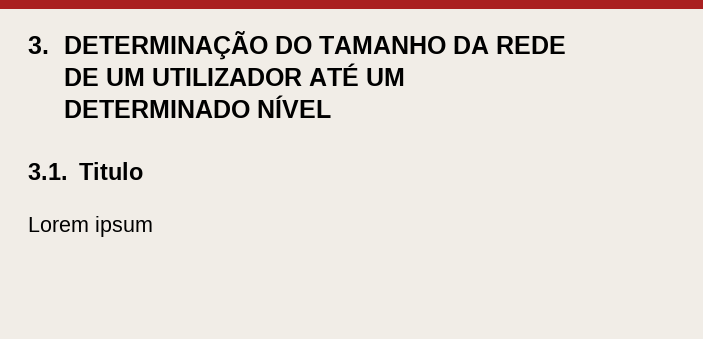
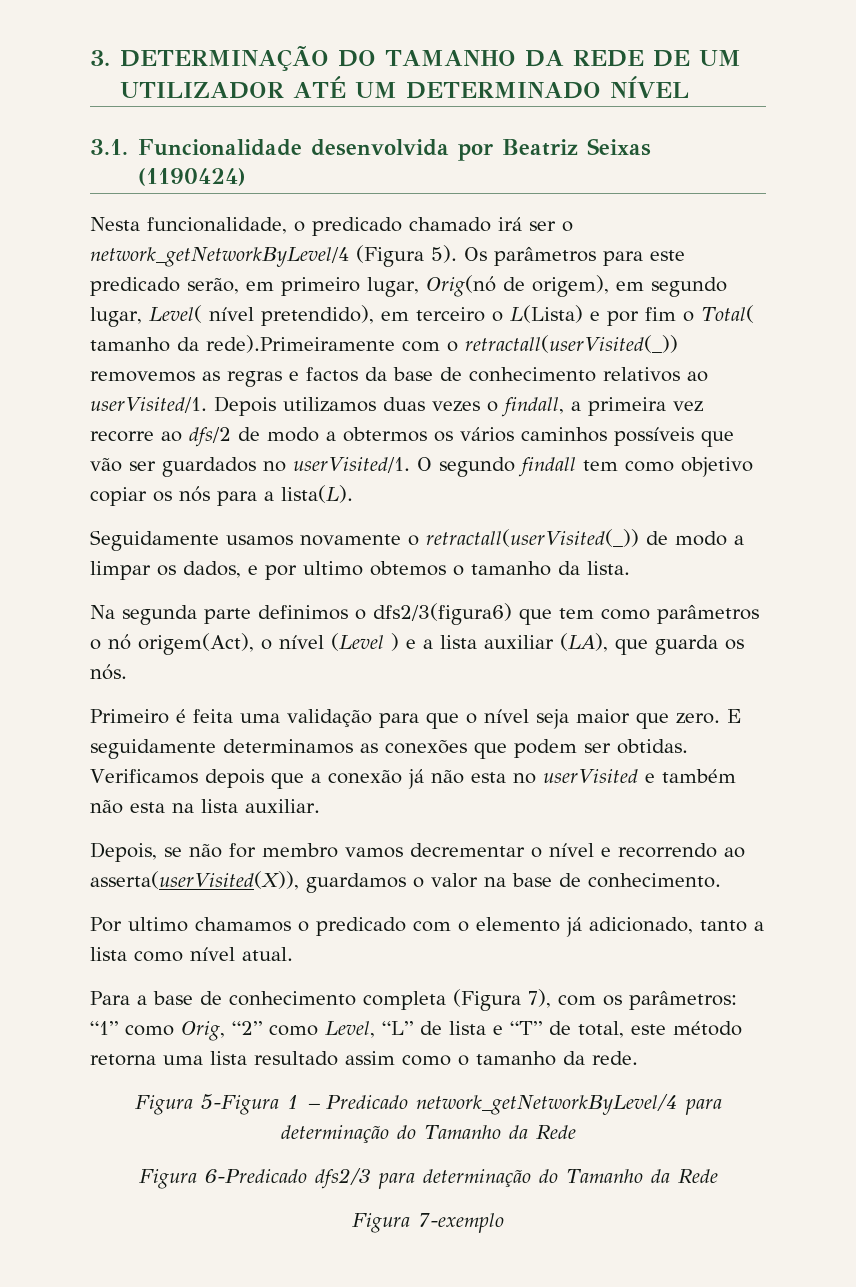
- 3.1. Titulo
- Lorem ipsum
+ 3.1. Funcionalidade desenvolvida por Beatriz Seixas (1190424)
+ Nesta funcionalidade, o predicado chamado irá ser o network_getNetworkByLevel/4 (Figura 5). Os parâmetros para este predicado serão, em primeiro lugar, Orig(nó de origem), em segundo lugar, Level( nível pretendido), em terceiro o L(Lista) e por fim o Total( tamanho da rede).Primeiramente com o retractall(userVisited(_)) removemos as regras e factos da base de conhecimento relativos ao userVisited/1. Depois utilizamos duas vezes o findall, a primeira vez recorre ao dfs/2 de modo a obtermos os vários caminhos possíveis que vão ser guardados no userVisited/1. O segundo findall tem como objetivo copiar os nós para a lista(L).
+ Seguidamente usamos novamente o retractall(userVisited(_)) de modo a limpar os dados, e por ultimo obtemos o tamanho da lista.
+ Na segunda parte definimos o dfs2/3(figura6) que tem como parâmetros o nó origem(Act), o nível (Level ) e a lista auxiliar (LA), que guarda os nós.
+ Primeiro é feita uma validação para que o nível seja maior que zero. E seguidamente determinamos as conexões que podem ser obtidas. Verificamos depois que a conexão já não esta no userVisited e também não esta na lista auxiliar.
+ Depois, se não for membro vamos decrementar o nível e recorrendo ao asserta(userVisited(X)), guardamos o valor na base de conhecimento.
+ Por ultimo chamamos o predicado com o elemento já adicionado, tanto a lista como nível atual.
+ Para a base de conhecimento completa (Figura 7), com os parâmetros: “1” como Orig, “2” como Level, “L” de lista e “T” de total, este método retorna uma lista resultado assim como o tamanho da rede.
+ Figura 5-Figura 1 – Predicado network_getNetworkByLevel/4 para determinação do Tamanho da Rede
+ Figura 6-Predicado dfs2/3 para determinação do Tamanho da Rede
+ Figura 7-exemplo

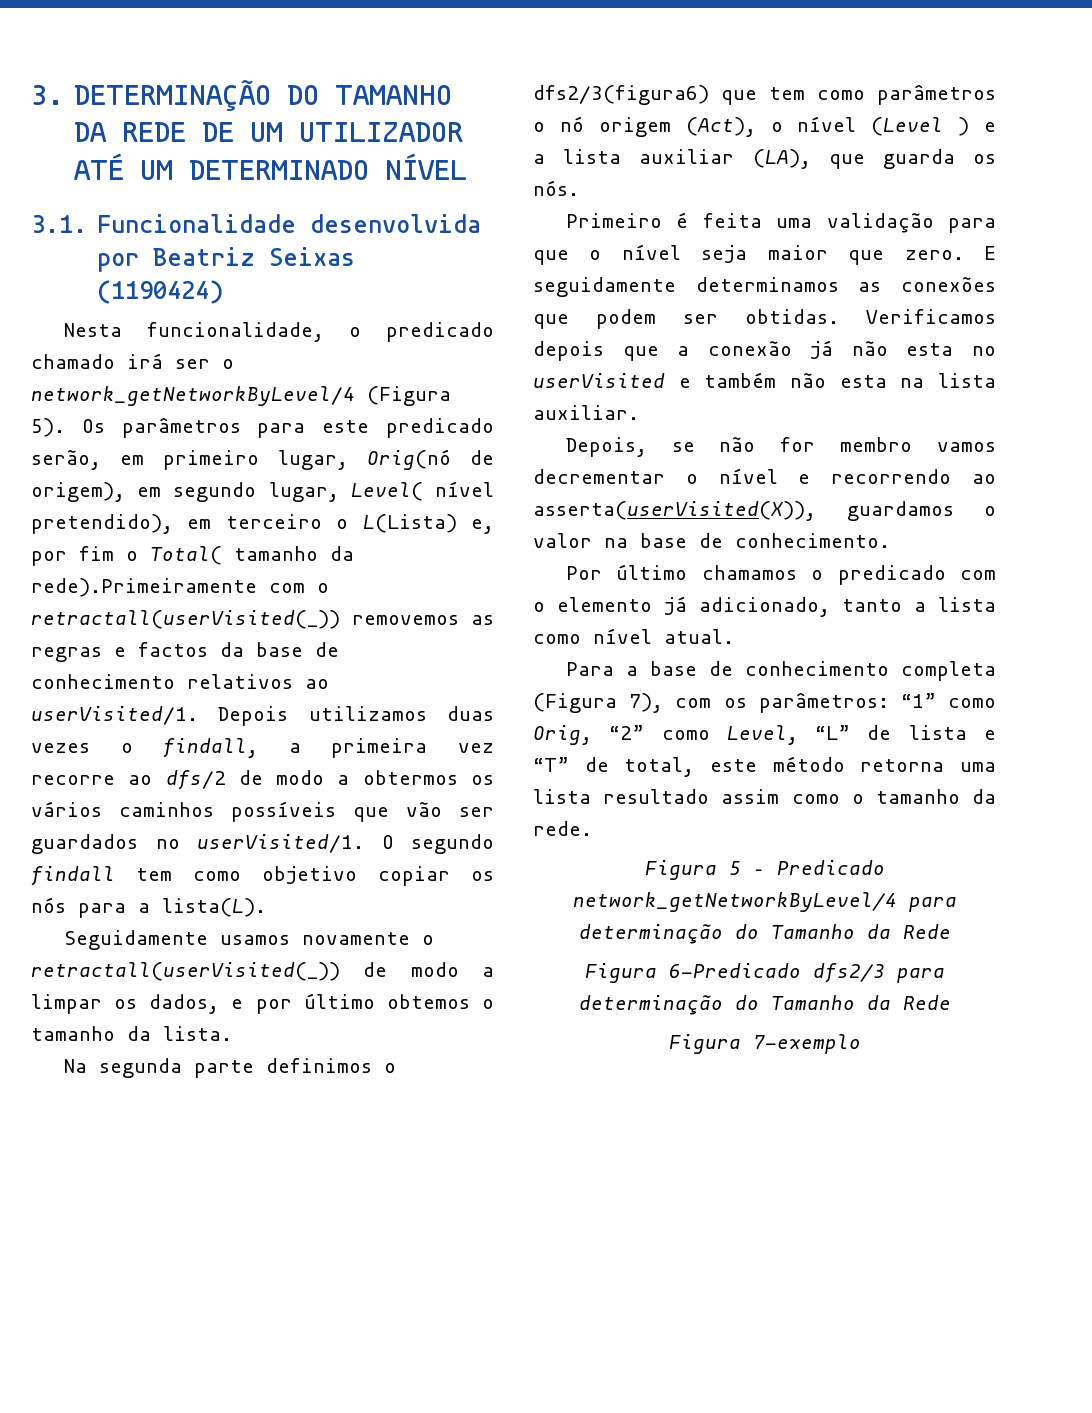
- Os parâmetros para este predicado serão, em primeiro lugar, Orig(nó de origem), em segundo lugar, Level( nível pretendido), em terceiro o L(Lista) e por fim o Total( tamanho da rede).Primeiramente com o retractall(userVisited(_)) removemos as regras e factos da base de conhecimento relativos ao userVisited/1.
+ Os parâmetros para este predicado serão, em primeiro lugar, Orig(nó de origem), em segundo lugar, Level( nível pretendido), em terceiro o L(Lista) e, por fim o Total( tamanho da rede).Primeiramente com o retractall(userVisited(_)) removemos as regras e factos da base de conhecimento relativos ao userVisited/1.
- Seguidamente usamos novamente o retractall(userVisited(_)) de modo a limpar os dados, e por ultimo obtemos o tamanho da lista.
+ Seguidamente usamos novamente o retractall(userVisited(_)) de modo a limpar os dados, e por último obtemos o tamanho da lista.
- Na segunda parte definimos o dfs2/3(figura6) que tem como parâmetros o nó origem(Act), o nível (Level ) e a lista auxiliar (LA), que guarda os nós.
+ Na segunda parte definimos o dfs2/3(figura6) que tem como parâmetros o nó origem (Act), o nível (Level ) e a lista auxiliar (LA), que guarda os nós.
- Por ultimo chamamos o predicado com o elemento já adicionado, tanto a lista como nível atual.
+ Por último chamamos o predicado com o elemento já adicionado, tanto a lista como nível atual.
- Figura 5-Figura 1 – Predicado network_getNetworkByLevel/4 para determinação do Tamanho da Rede
+ Figura 5 – Predicado network_getNetworkByLevel/4 para determinação do Tamanho da Rede

